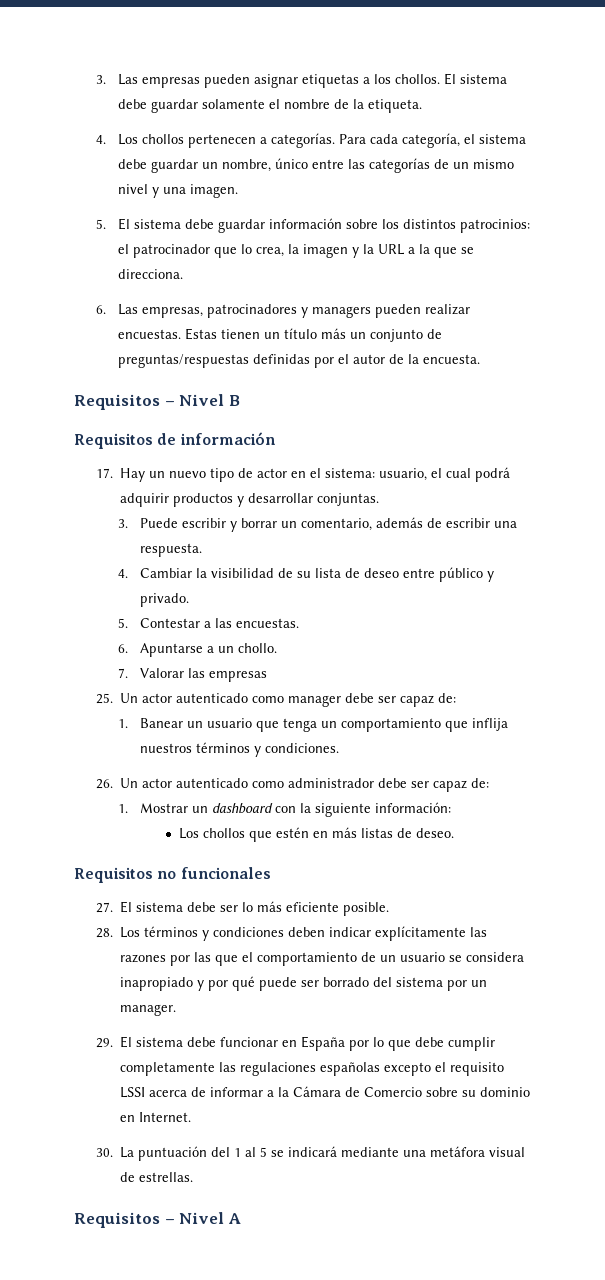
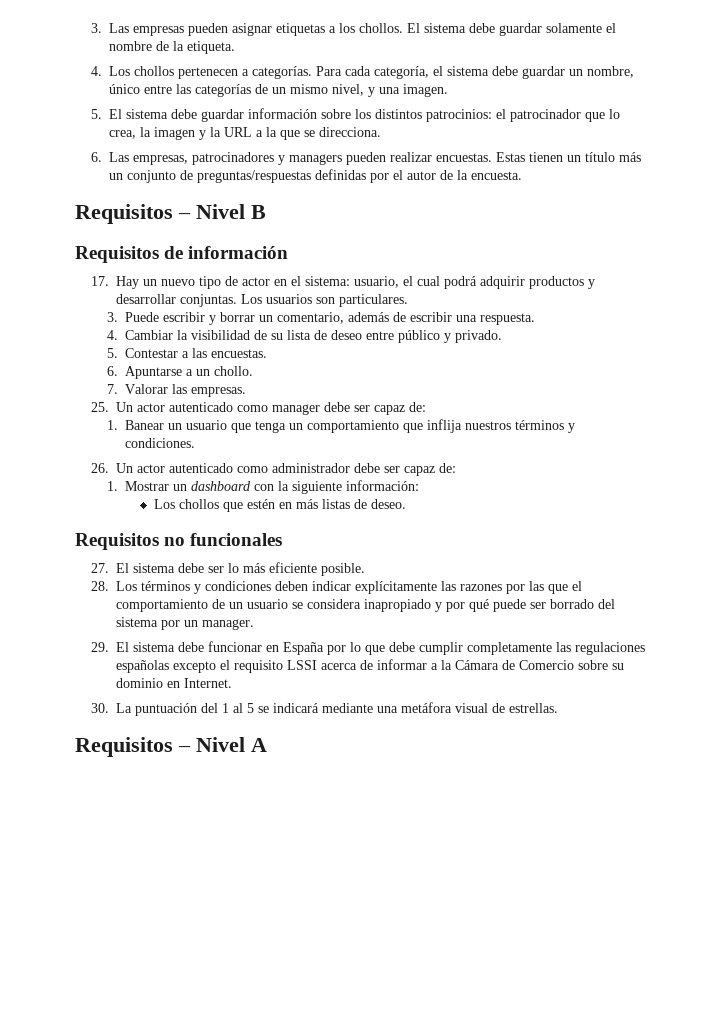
- Para cada categoría, el sistema debe guardar un nombre, único entre las categorías de un mismo nivel y una imagen.
+ Para cada categoría, el sistema debe guardar un nombre, único entre las categorías de un mismo nivel, y una imagen.
+ Los usuarios son particulares.
- 7. Valorar las empresas
+ 7. Valorar las empresas.

